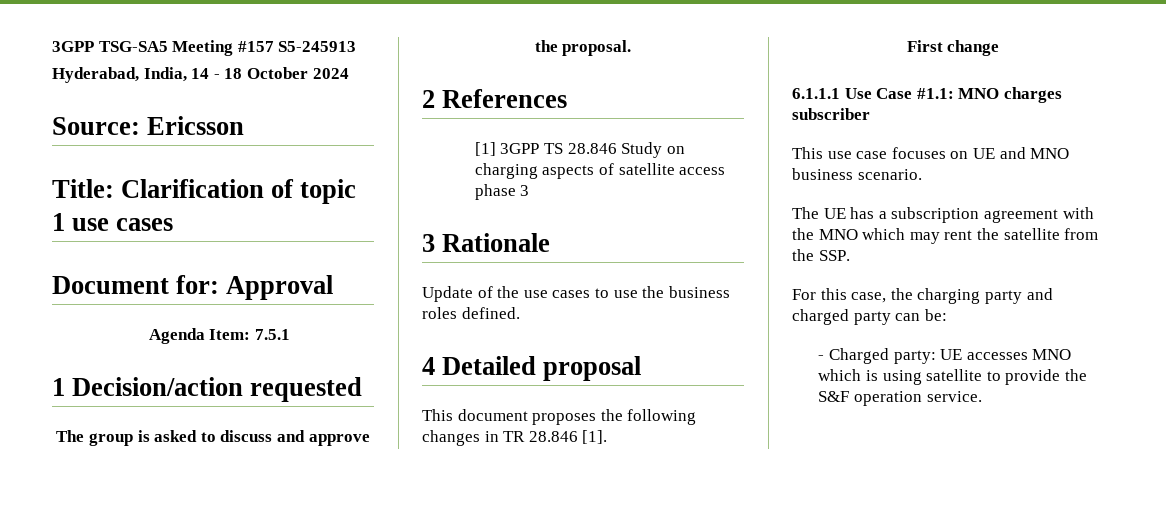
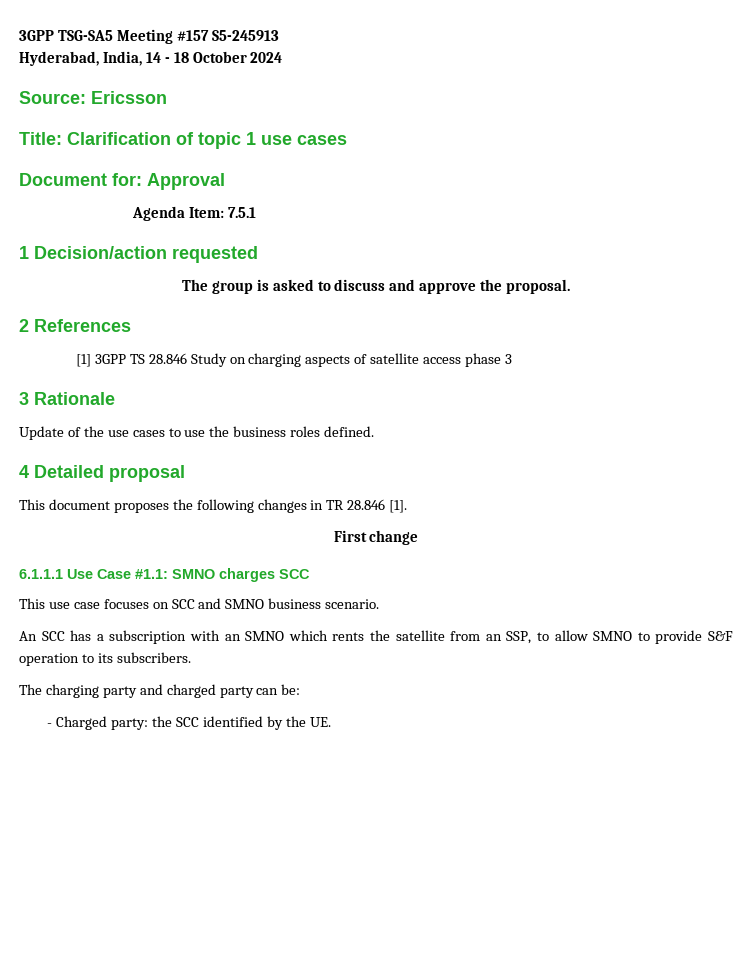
- 6.1.1.1 Use Case #1.1: MNO charges subscriber
+ 6.1.1.1 Use Case #1.1: SMNO charges SCC
- This use case focuses on UE and MNO business scenario.
+ This use case focuses on SCC and SMNO business scenario.
- The UE has a subscription agreement with the MNO which may rent the satellite from the SSP.
- For this case, the charging party and charged party can be:
+ An SCC has a subscription with an SMNO which rents the satellite from an SSP, to allow SMNO to provide S&F operation to its subscribers.
+ The charging party and charged party can be:
- - Charged party: UE accesses MNO which is using satellite to provide the S&F operation service.
+ - Charged party: the SCC identified by the UE.

